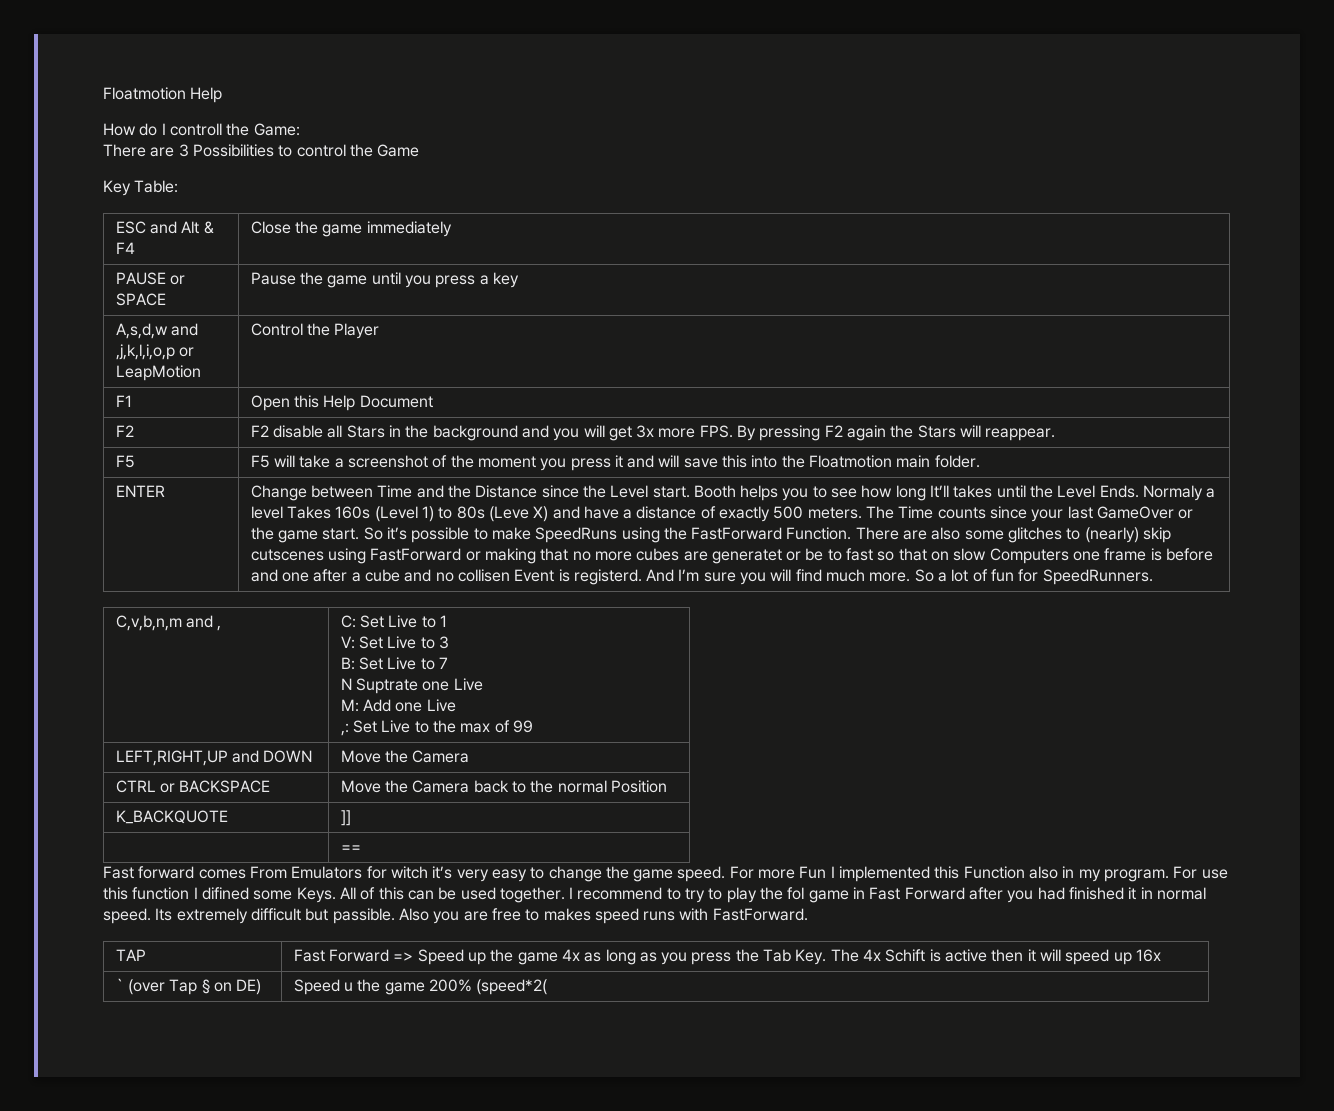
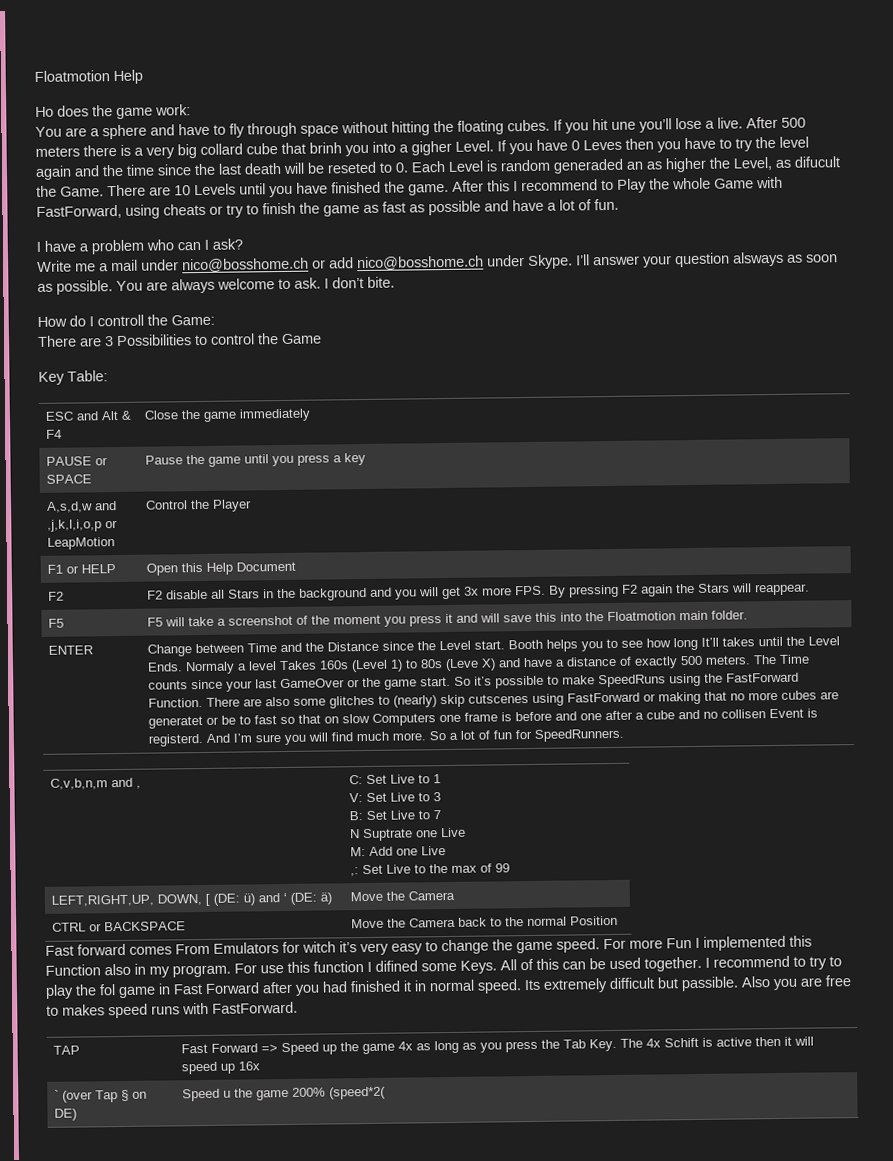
+ Ho does the game work:
+ You are a sphere and have to fly through space without hitting the floating cubes. If you hit une you’ll lose a live. After 500 meters there is a very big collard cube that brinh you into a gigher Level. If you have 0 Leves then you have to try the level again and the time since the last death will be reseted to 0. Each Level is random generaded an as higher the Level, as difucult the Game. There are 10 Levels until you have finished the game. After this I recommend to Play the whole Game with FastForward, using cheats or try to finish the game as fast as possible and have a lot of fun.
+ I have a problem who can I ask?
+ Write me a mail under nico@bosshome.ch or add nico@bosshome.ch under Skype. I’ll answer your question alsways as soon as possible. You are always welcome to ask. I don’t bite.
- F1 | Open this Help Document
+ F1 or HELP | Open this Help Document
- LEFT,RIGHT,UP and DOWN | Move the Camera
+ LEFT,RIGHT,UP, DOWN, [ (DE: ü) and ‘ (DE: ä) | Move the Camera
- K_BACKQUOTE | ]]
- | ==

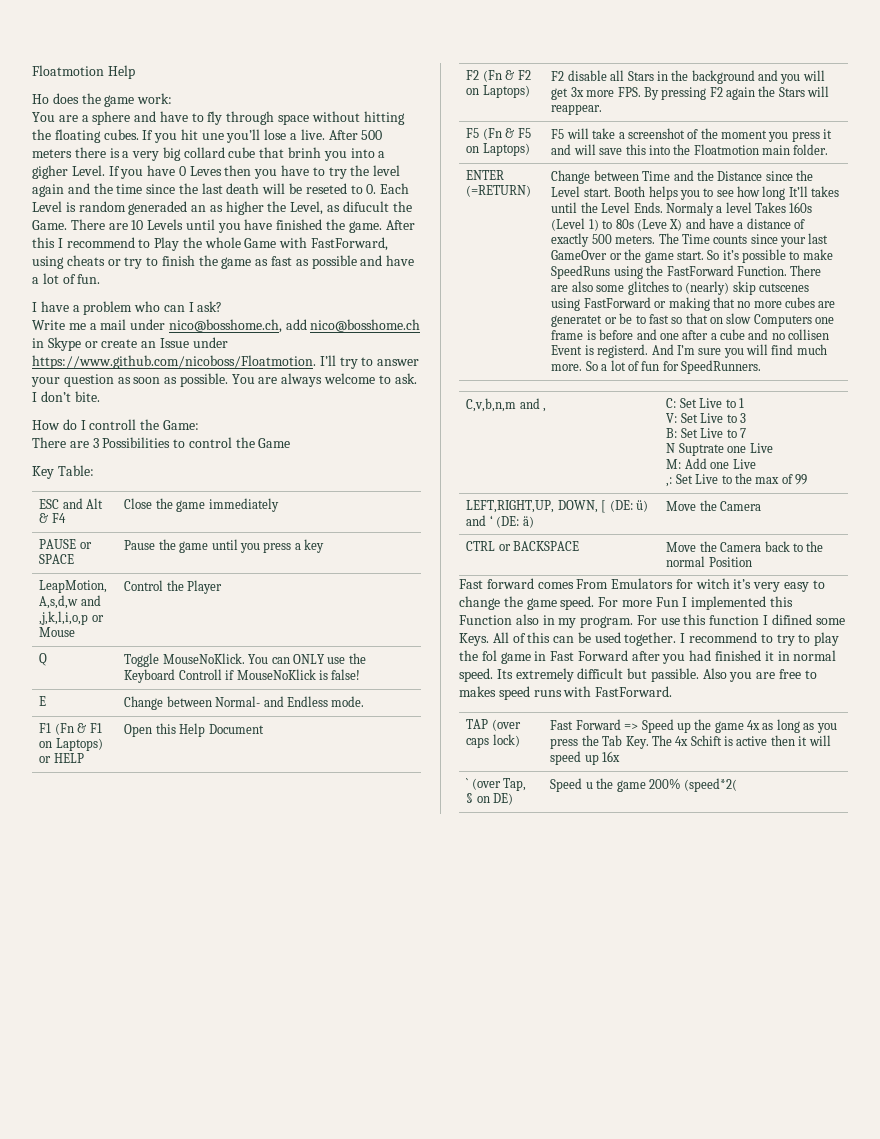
- Write me a mail under nico@bosshome.ch or add nico@bosshome.ch under Skype. I’ll answer your question alsways as soon as possible.
+ Write me a mail under nico@bosshome.ch, add nico@bosshome.ch in Skype or create an Issue under https://www.github.com/nicoboss/Floatmotion. I’ll try to answer your question as soon as possible.
- A,s,d,w and ,j,k,l,i,o,p or LeapMotion | Control the Player
+ LeapMotion, A,s,d,w and ,j,k,l,i,o,p or Mouse | Control the Player
- F1 or HELP | Open this Help Document
+ Q | Toggle MouseNoKlick. You can ONLY use the Keyboard Controll if MouseNoKlick is false!
+ E | Change between Normal- and Endless mode.
+ F1 (Fn & F1 on Laptops) or HELP | Open this Help Document
- F2 | F2 disable all Stars in the background and you will get 3x more FPS. By pressing F2 again the Stars will reappear.
+ F2 (Fn & F2 on Laptops) | F2 disable all Stars in the background and you will get 3x more FPS. By pressing F2 again the Stars will reappear.
- F5 | F5 will take a screenshot of the moment you press it and will save this into the Floatmotion main folder.
+ F5 (Fn & F5 on Laptops) | F5 will take a screenshot of the moment you press it and will save this into the Floatmotion main folder.
- ENTER
+ ENTER (=RETURN)
- TAP | Fast Forward => Speed up the game 4x as long as you press the Tab Key. The 4x Schift is active then it will speed up 16x
+ TAP (over caps lock) | Fast Forward => Speed up the game 4x as long as you press the Tab Key. The 4x Schift is active then it will speed up 16x
- ` (over Tap § on DE) | Speed u the game 200% (speed*2(
+ ` (over Tap, § on DE) | Speed u the game 200% (speed*2(

